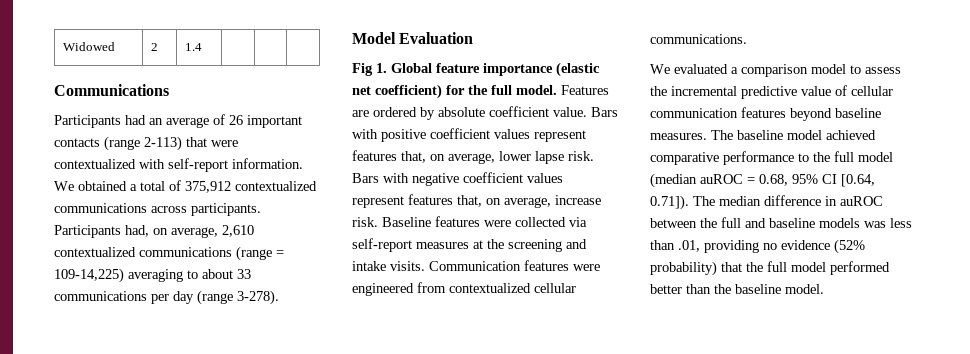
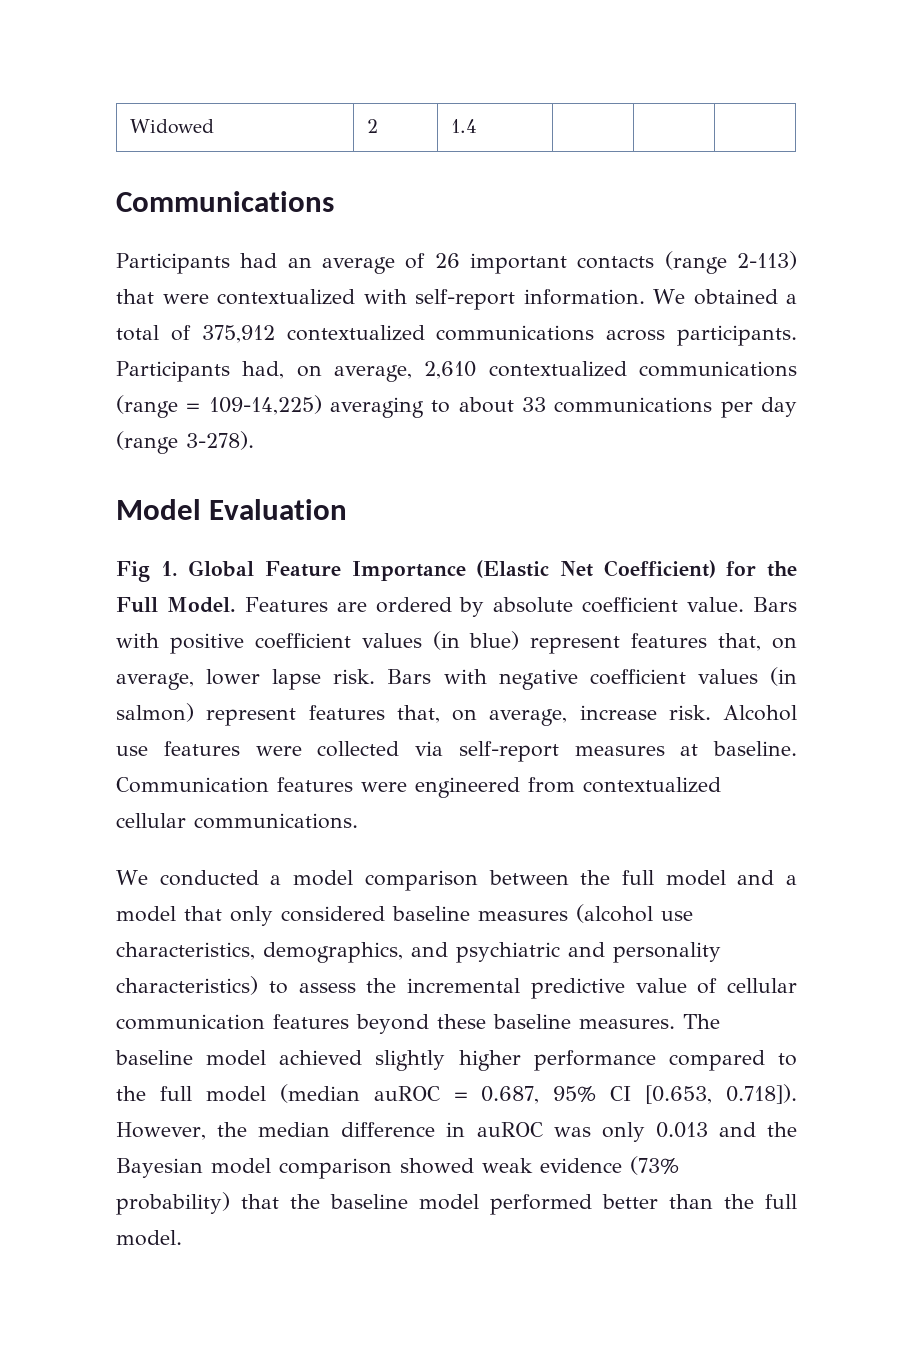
- Fig 1. Global feature importance (elastic net coefficient) for the full model.
+ Fig 1. Global Feature Importance (Elastic Net Coefficient) for the Full Model.
- Bars with positive coefficient values represent features that, on average, lower lapse risk.
+ Bars with positive coefficient values (in blue) represent features that, on average, lower lapse risk.
- Bars with negative coefficient values represent features that, on average, increase risk.
+ Bars with negative coefficient values (in salmon) represent features that, on average, increase risk.
- Baseline features were collected via self-report measures at the screening and intake visits.
+ Alcohol use features were collected via self-report measures at baseline.
- We evaluated a comparison model to assess the incremental predictive value of cellular communication features beyond baseline measures.
+ We conducted a model comparison between the full model and a model that only considered baseline measures (alcohol use characteristics, demographics, and psychiatric and personality characteristics) to assess the incremental predictive value of cellular communication features beyond these baseline measures.
- The baseline model achieved comparative performance to the full model (median auROC = 0.68, 95% CI [0.64, 0.71]). The median difference in auROC between the full and baseline models was less than .01, providing no evidence (52% probability) that the full model performed better than the baseline model.
+ The baseline model achieved slightly higher performance compared to the full model (median auROC = 0.687, 95% CI [0.653, 0.718]). However, the median difference in auROC was only 0.013 and the Bayesian model comparison showed weak evidence (73% probability) that the baseline model performed better than the full model.

